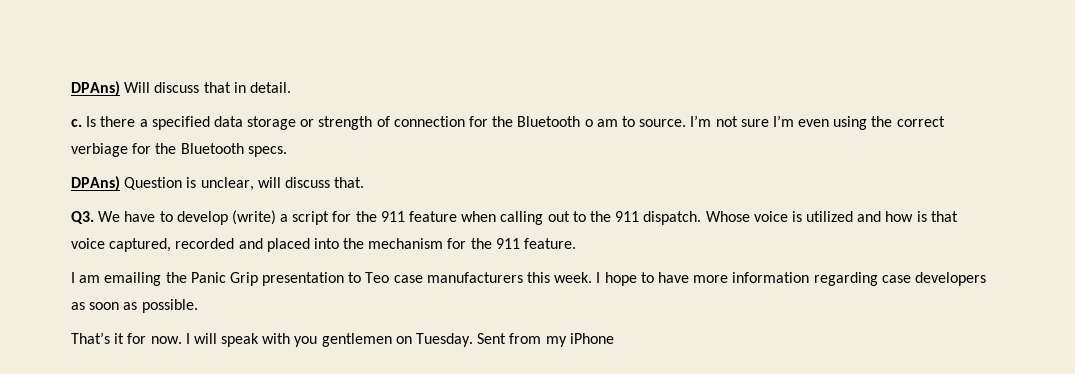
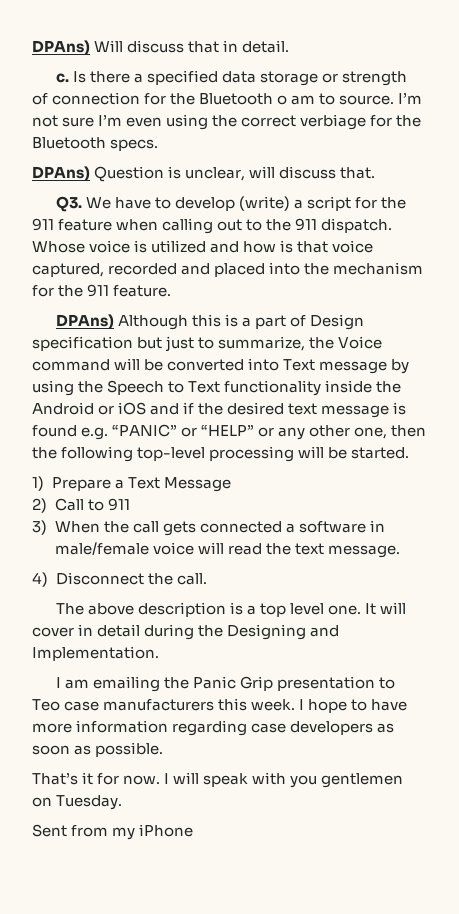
+ DPAns) Although this is a part of Design specification but just to summarize, the Voice command will be converted into Text message by using the Speech to Text functionality inside the Android or iOS and if the desired text message is found e.g. “PANIC” or “HELP” or any other one, then the following top-level processing will be started.
+ 1) Prepare a Text Message
+ 2) Call to 911
+ 3) When the call gets connected a software in male/female voice will read the text message.
+ 4) Disconnect the call.
+ The above description is a top level one. It will cover in detail during the Designing and Implementation.
- I will speak with you gentlemen on Tuesday. Sent from my iPhone
+ I will speak with you gentlemen on Tuesday.
+ Sent from my iPhone

